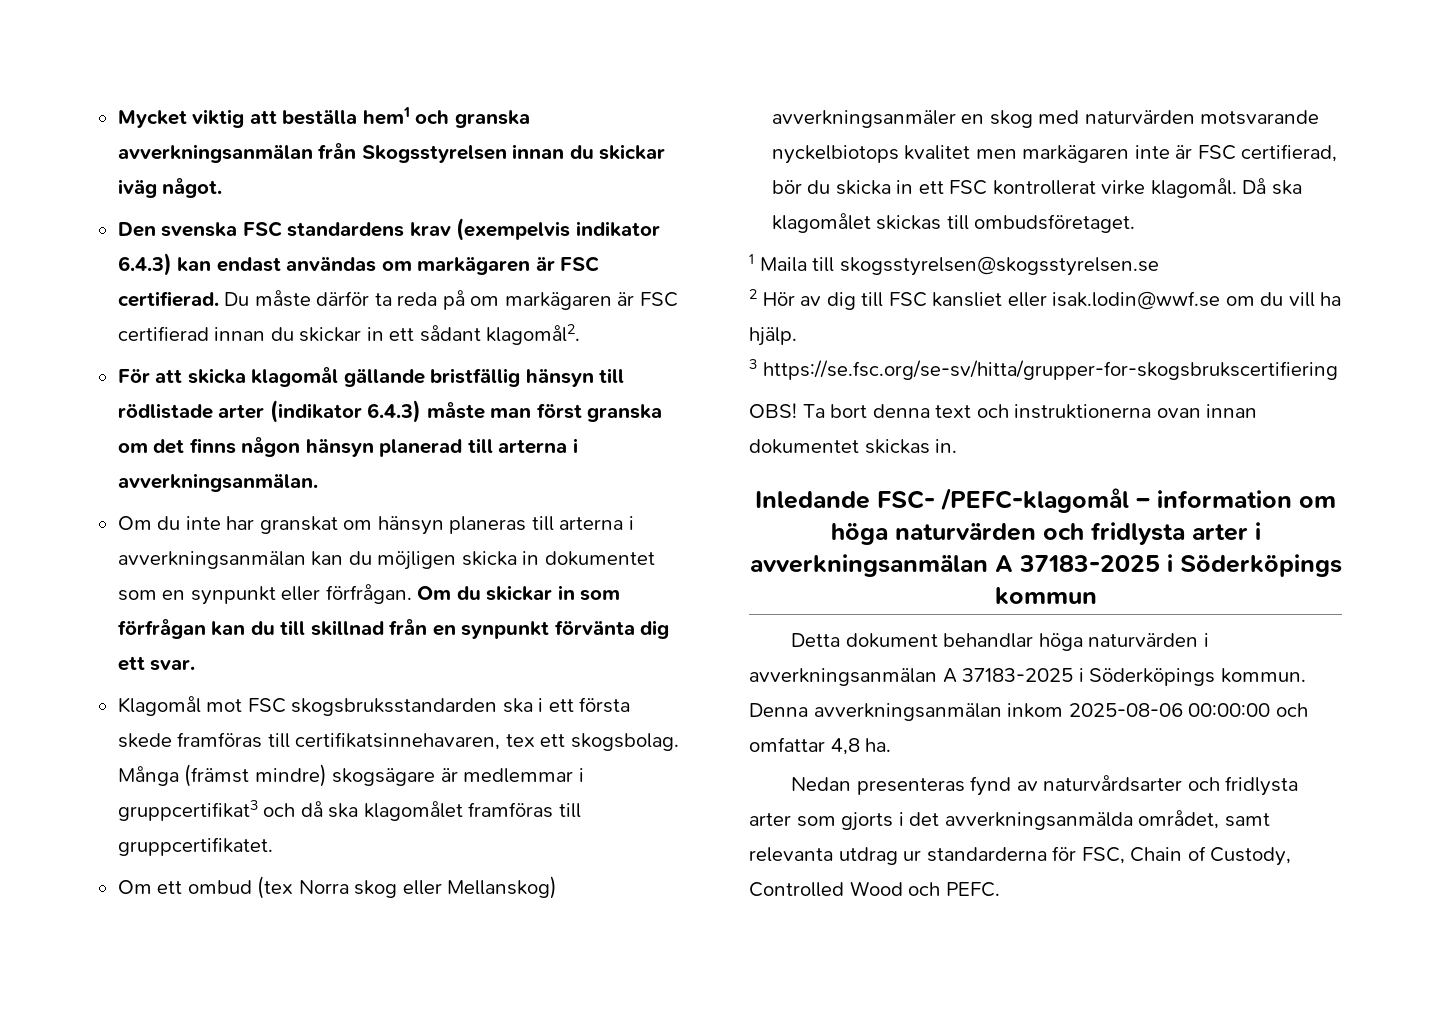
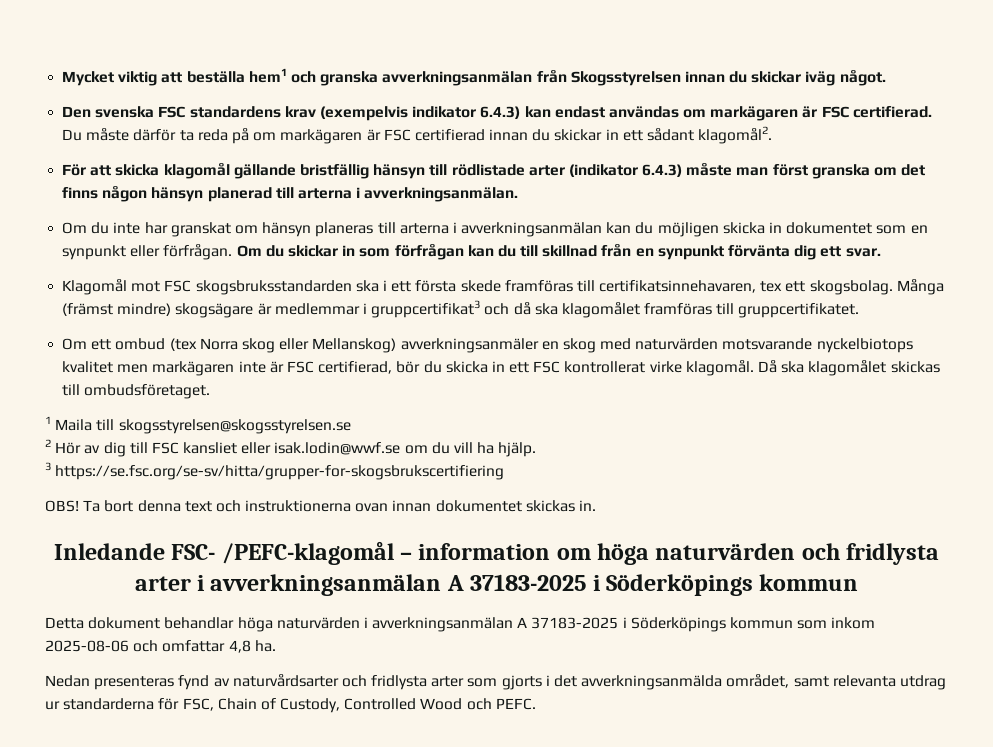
- Detta dokument behandlar höga naturvärden i avverkningsanmälan A 37183-2025 i Söderköpings kommun. Denna avverkningsanmälan inkom 2025-08-06 00:00:00 och omfattar 4,8 ha.
+ Detta dokument behandlar höga naturvärden i avverkningsanmälan A 37183-2025 i Söderköpings kommun som inkom 2025-08-06 och omfattar 4,8 ha.

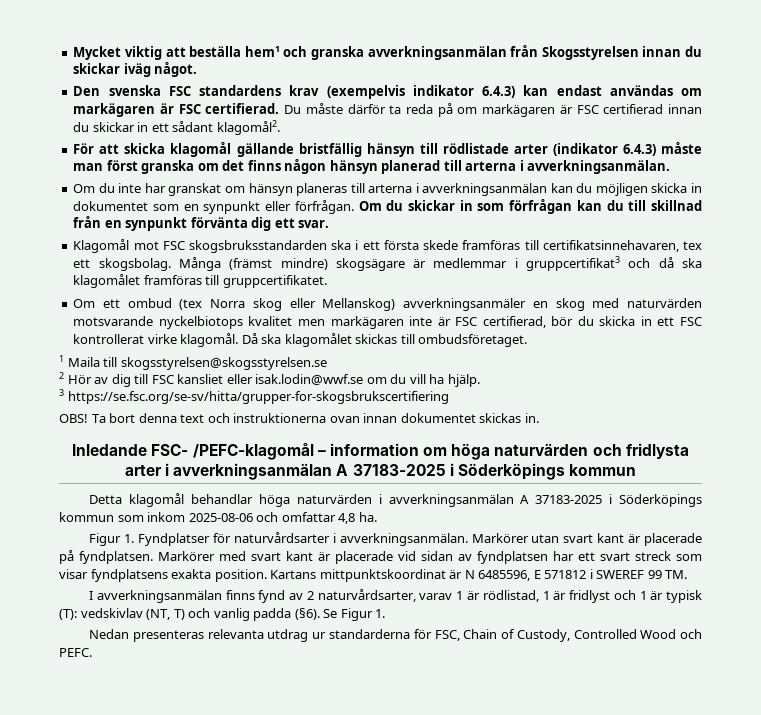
- Detta dokument behandlar höga naturvärden i avverkningsanmälan A 37183-2025 i Söderköpings kommun som inkom 2025-08-06 och omfattar 4,8 ha.
+ Detta klagomål behandlar höga naturvärden i avverkningsanmälan A 37183-2025 i Söderköpings kommun som inkom 2025-08-06 och omfattar 4,8 ha.
- Nedan presenteras fynd av naturvårdsarter och fridlysta arter som gjorts i det avverkningsanmälda området, samt relevanta utdrag ur standarderna för FSC, Chain of Custody, Controlled Wood och PEFC.
+ Figur 1. Fyndplatser för naturvårdsarter i avverkningsanmälan. Markörer utan svart kant är placerade på fyndplatsen. Markörer med svart kant är placerade vid sidan av fyndplatsen har ett svart streck som visar fyndplatsens exakta position. Kartans mittpunktskoordinat är N 6485596, E 571812 i SWEREF 99 TM.
+ I avverkningsanmälan finns fynd av 2 naturvårdsarter, varav 1 är rödlistad, 1 är fridlyst och 1 är typisk (T): vedskivlav (NT, T) och vanlig padda (§6). Se Figur 1.
+ Nedan presenteras relevanta utdrag ur standarderna för FSC, Chain of Custody, Controlled Wood och PEFC.

